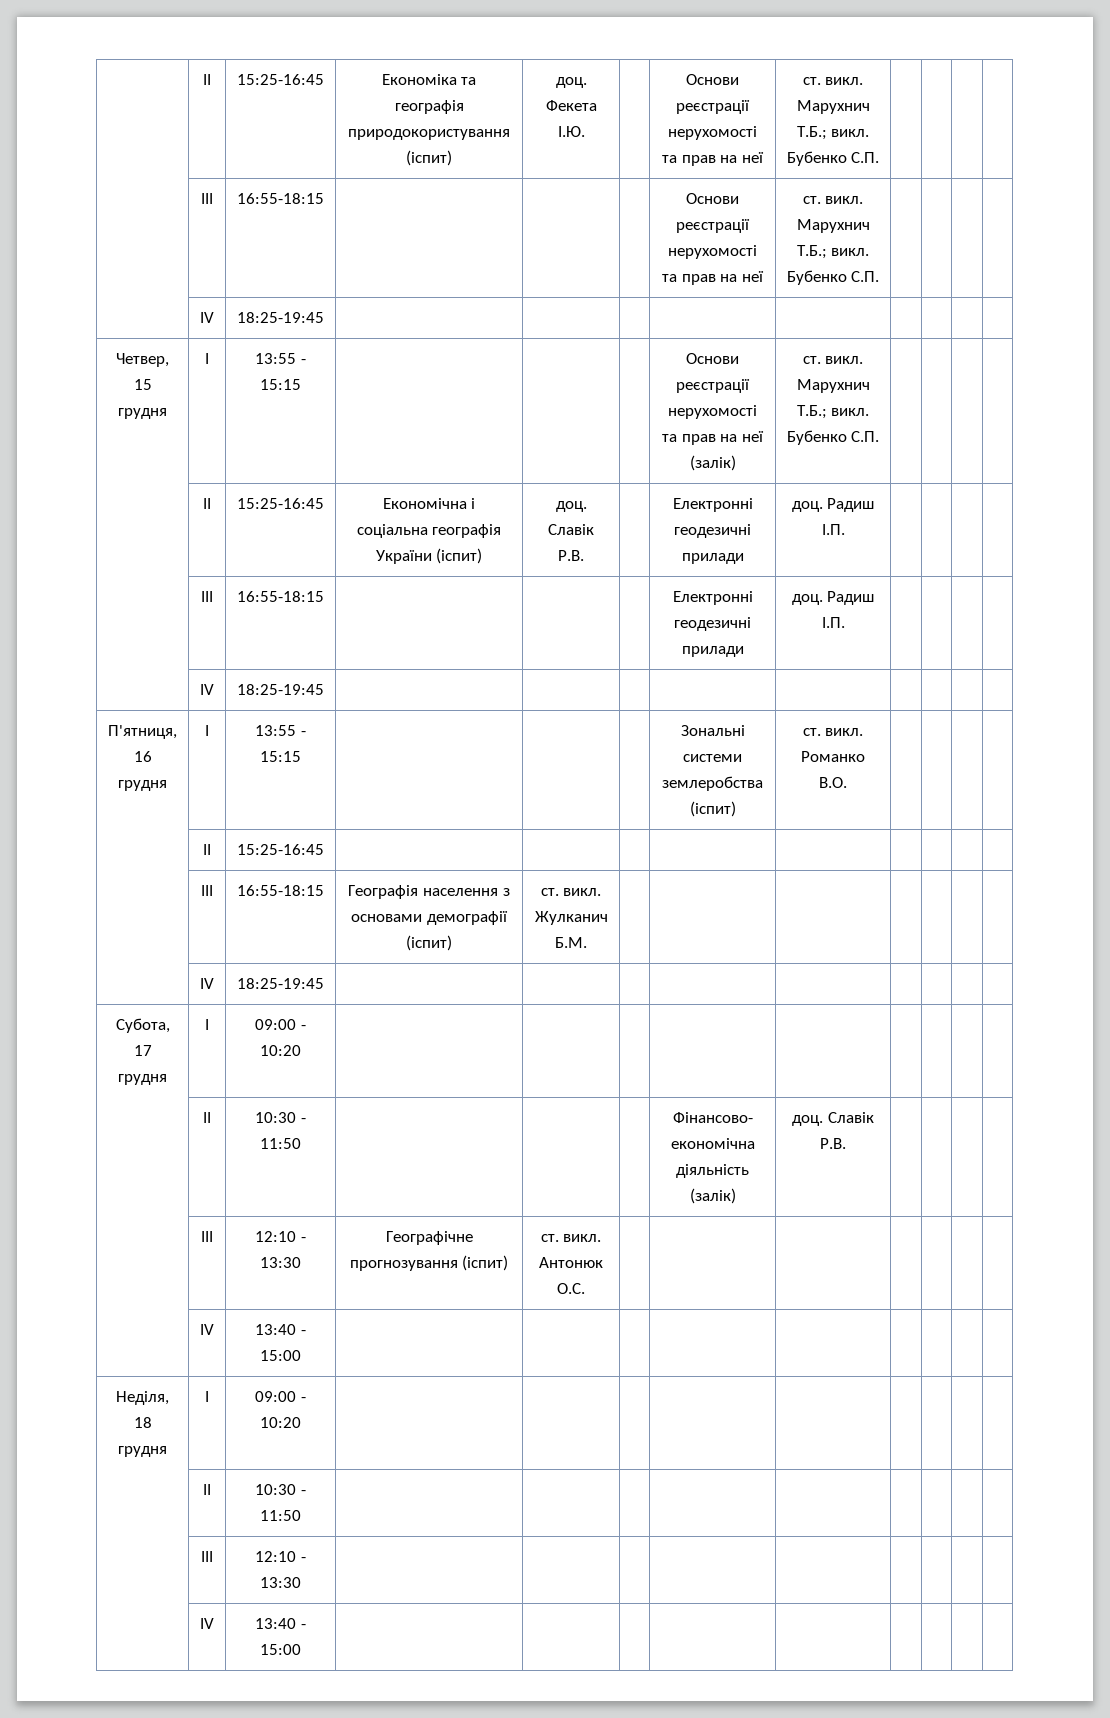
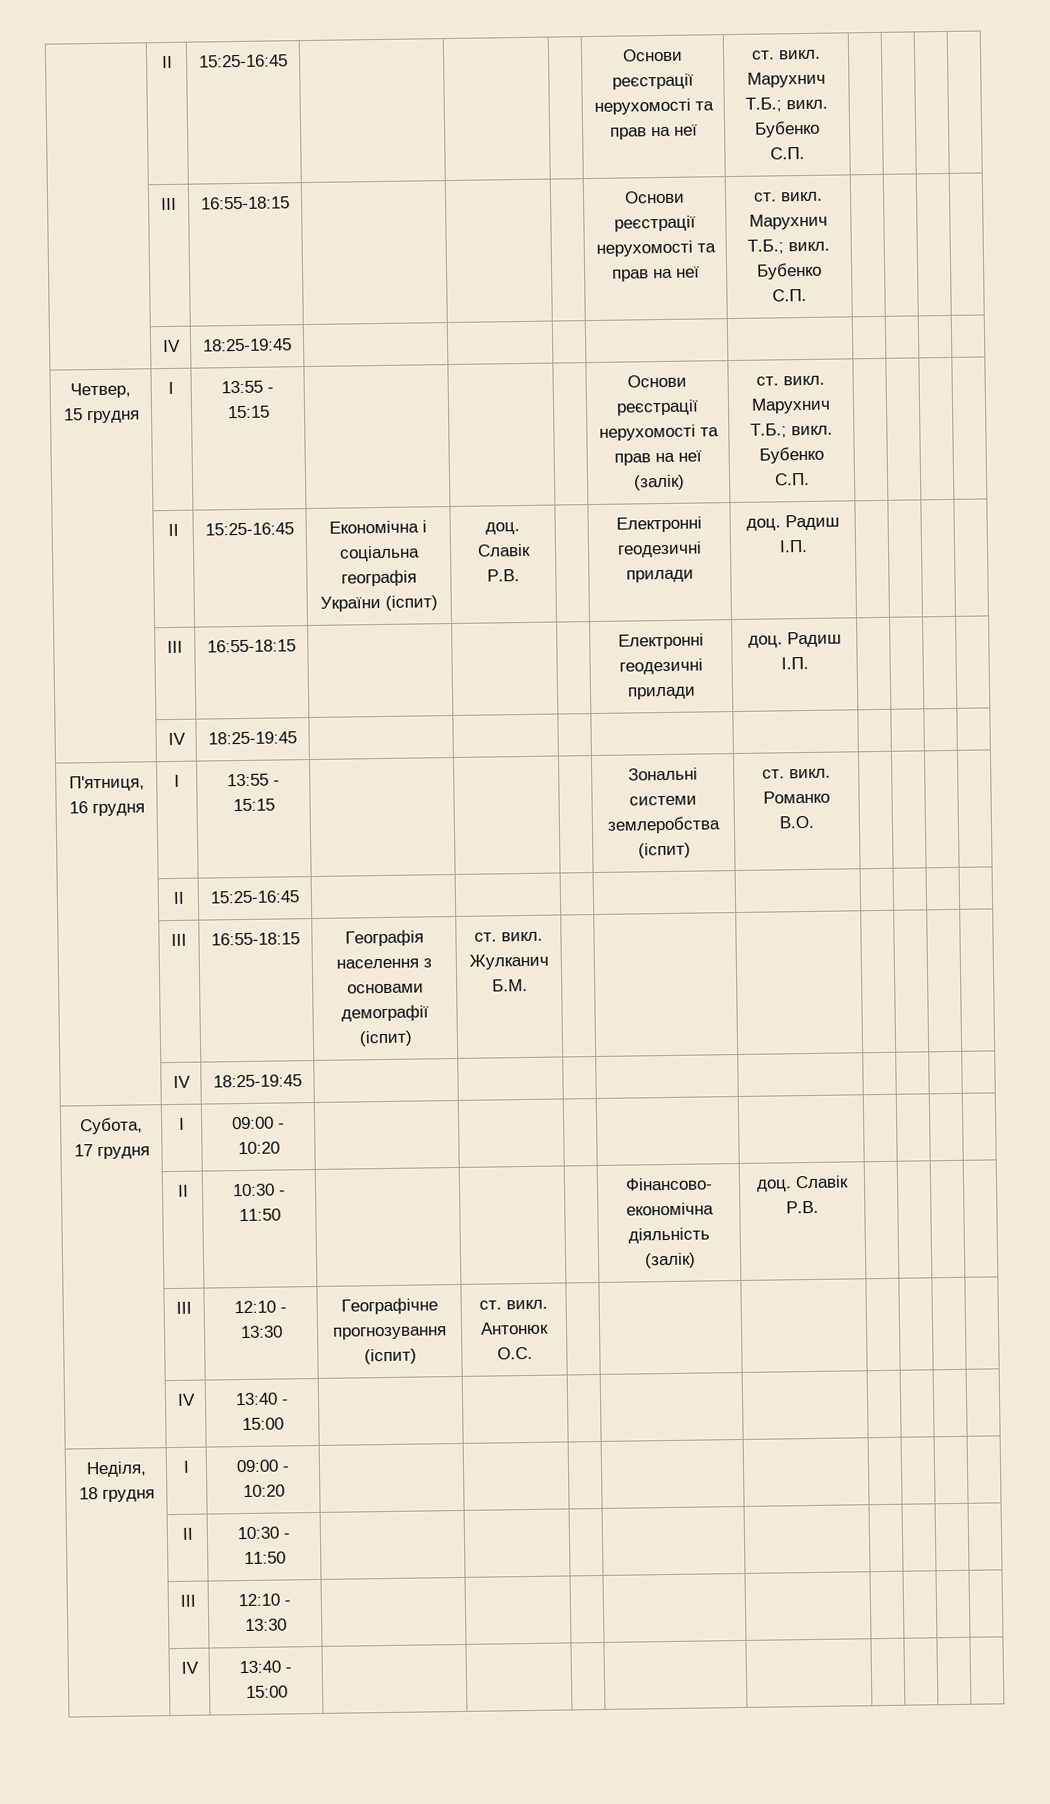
- | ІІ | 15:25-16:45 | Економіка та географія природокористування (іспит) | доц. Фекета І.Ю. | | Основи реєстрації нерухомості та прав на неї | ст. викл. Марухнич Т.Б.; викл. Бубенко С.П. | | | |
+ | ІІ | 15:25-16:45 | | | | Основи реєстрації нерухомості та прав на неї | ст. викл. Марухнич Т.Б.; викл. Бубенко С.П. | | | |

